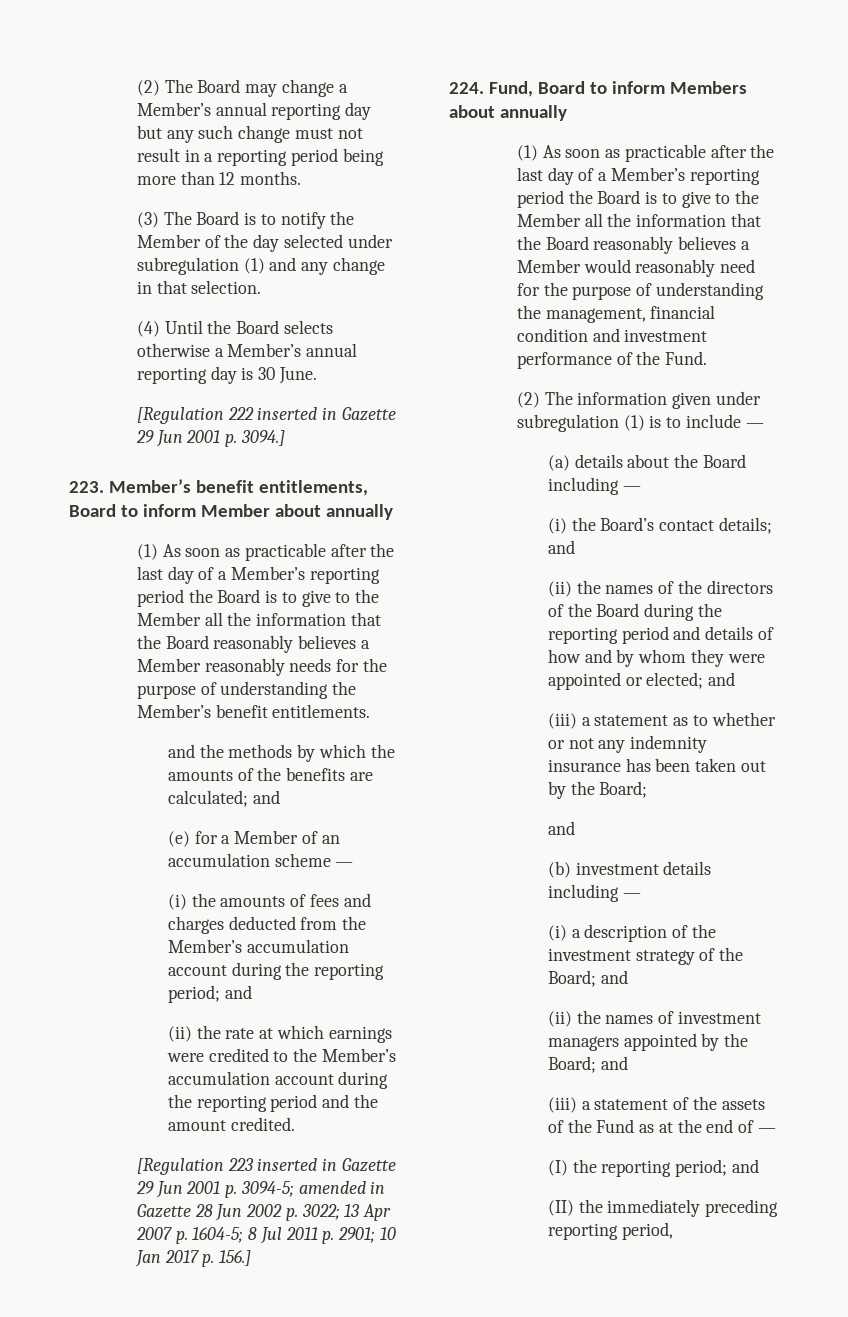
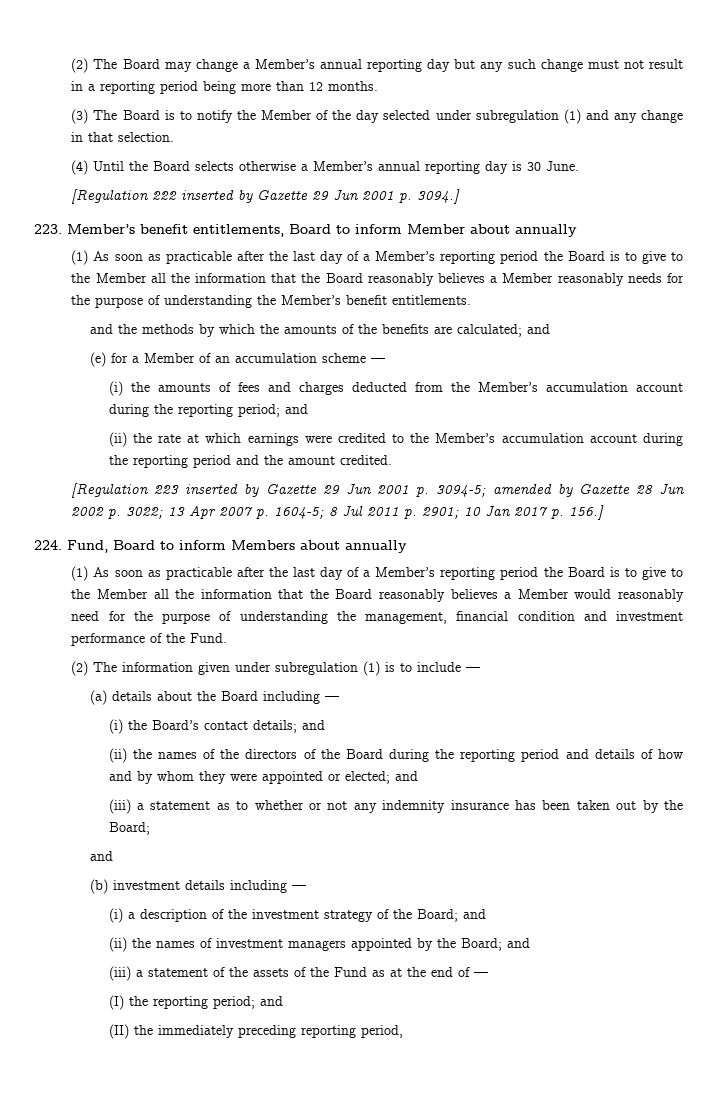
- [Regulation 222 inserted in Gazette 29 Jun 2001 p. 3094.]
+ [Regulation 222 inserted by Gazette 29 Jun 2001 p. 3094.]
- [Regulation 223 inserted in Gazette 29 Jun 2001 p. 3094-5; amended in Gazette 28 Jun 2002 p. 3022; 13 Apr 2007 p. 1604-5; 8 Jul 2011 p. 2901; 10 Jan 2017 p. 156.]
+ [Regulation 223 inserted by Gazette 29 Jun 2001 p. 3094-5; amended by Gazette 28 Jun 2002 p. 3022; 13 Apr 2007 p. 1604-5; 8 Jul 2011 p. 2901; 10 Jan 2017 p. 156.]

